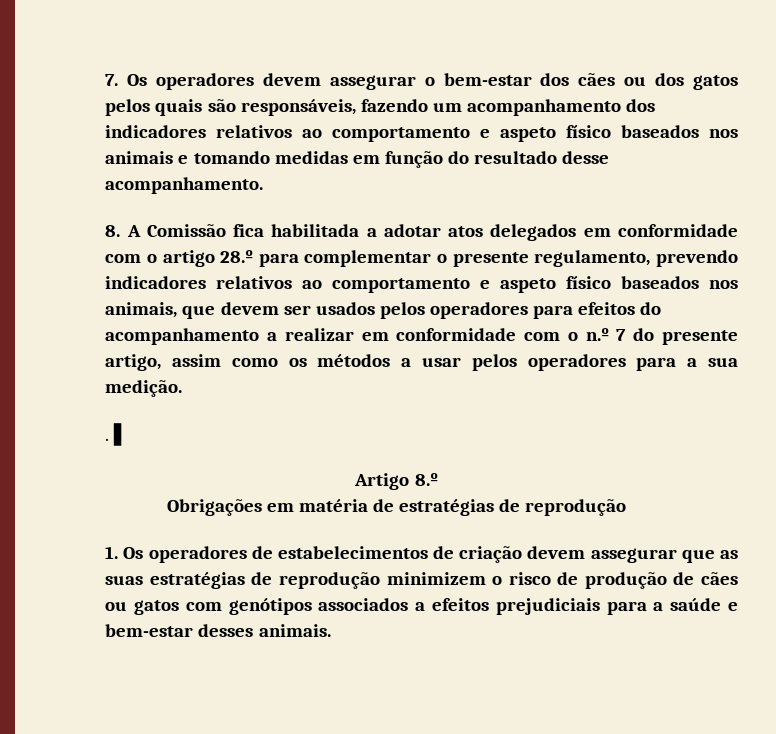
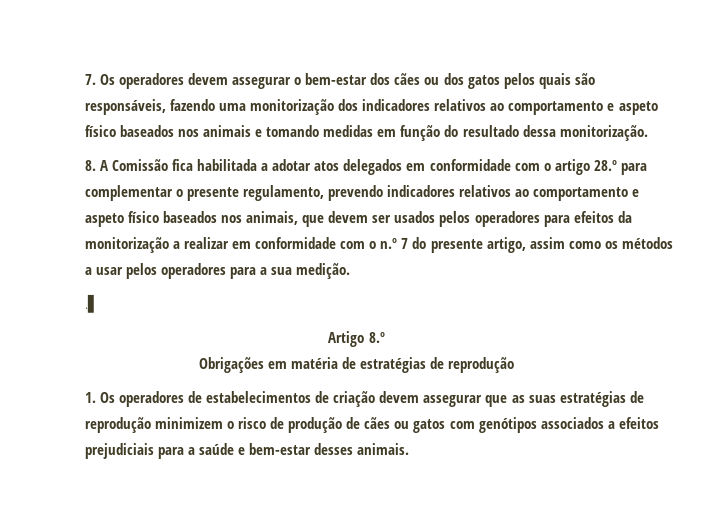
- 7. Os operadores devem assegurar o bem-estar dos cães ou dos gatos pelos quais são responsáveis, fazendo um acompanhamento dos indicadores relativos ao comportamento e aspeto físico baseados nos animais e tomando medidas em função do resultado desse acompanhamento.
+ 7. Os operadores devem assegurar o bem-estar dos cães ou dos gatos pelos quais são responsáveis, fazendo uma monitorização dos indicadores relativos ao comportamento e aspeto físico baseados nos animais e tomando medidas em função do resultado dessa monitorização.
- 8. A Comissão fica habilitada a adotar atos delegados em conformidade com o artigo 28.º para complementar o presente regulamento, prevendo indicadores relativos ao comportamento e aspeto físico baseados nos animais, que devem ser usados pelos operadores para efeitos do acompanhamento a realizar em conformidade com o n.º 7 do presente artigo, assim como os métodos a usar pelos operadores para a sua medição.
+ 8. A Comissão fica habilitada a adotar atos delegados em conformidade com o artigo 28.º para complementar o presente regulamento, prevendo indicadores relativos ao comportamento e aspeto físico baseados nos animais, que devem ser usados pelos operadores para efeitos da monitorização a realizar em conformidade com o n.º 7 do presente artigo, assim como os métodos a usar pelos operadores para a sua medição.
- . ▌
+ .▌

